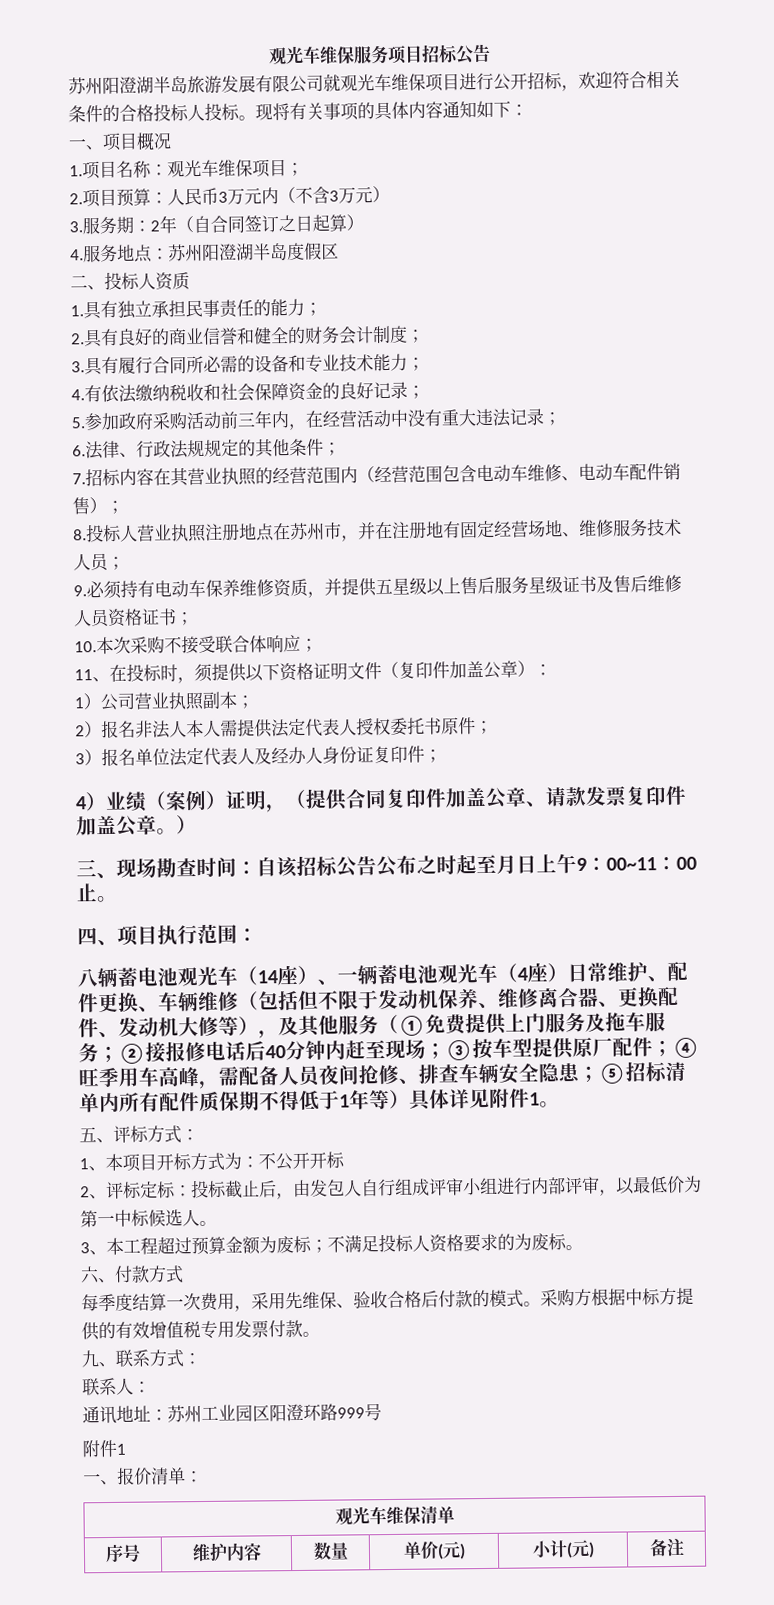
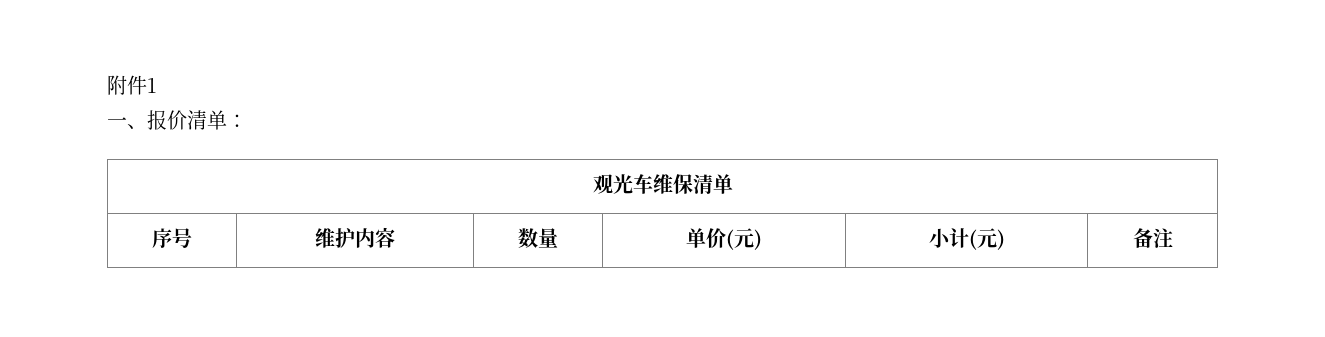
- 观光车维保服务项目招标公告
- 苏州阳澄湖半岛旅游发展有限公司就观光车维保项目进行公开招标，欢迎符合相关条件的合格投标人投标。现将有关事项的具体内容通知如下：
- 一、项目概况
- 1.项目名称：观光车维保项目；
- 2.项目预算：人民币3万元内（不含3万元）
- 3.服务期：2年（自合同签订之日起算）
- 4.服务地点：苏州阳澄湖半岛度假区
- 二、投标人资质
- 1.具有独立承担民事责任的能力；
- 2.具有良好的商业信誉和健全的财务会计制度；
- 3.具有履行合同所必需的设备和专业技术能力；
- 4.有依法缴纳税收和社会保障资金的良好记录；
- 5.参加政府采购活动前三年内，在经营活动中没有重大违法记录；
- 6.法律、行政法规规定的其他条件；
- 7.招标内容在其营业执照的经营范围内（经营范围包含电动车维修、电动车配件销售）；
- 8.投标人营业执照注册地点在苏州市，并在注册地有固定经营场地、维修服务技术人员；
- 9.必须持有电动车保养维修资质，并提供五星级以上售后服务星级证书及售后维修人员资格证书；
- 10.本次采购不接受联合体响应；
- 11、在投标时，须提供以下资格证明文件（复印件加盖公章）：
- 1）公司营业执照副本；
- 2）报名非法人本人需提供法定代表人授权委托书原件；
- 3）报名单位法定代表人及经办人身份证复印件；
- 4）业绩（案例）证明，（提供合同复印件加盖公章、请款发票复印件加盖公章。）
- 三、现场勘查时间：自该招标公告公布之时起至月日上午9：00~11：00止。
- 四、项目执行范围：
- 八辆蓄电池观光车（14座）、一辆蓄电池观光车（4座）日常维护、配件更换、车辆维修（包括但不限于发动机保养、维修离合器、更换配件、发动机大修等），及其他服务（①免费提供上门服务及拖车服务；②接报修电话后40分钟内赶至现场；③按车型提供原厂配件；④旺季用车高峰，需配备人员夜间抢修、排查车辆安全隐患；⑤招标清单内所有配件质保期不得低于1年等）具体详见附件1。
- 五、评标方式：
- 1、本项目开标方式为：不公开开标
- 2、评标定标：投标截止后，由发包人自行组成评审小组进行内部评审，以最低价为第一中标候选人。
- 3、本工程超过预算金额为废标；不满足投标人资格要求的为废标。
- 六、付款方式
- 每季度结算一次费用，采用先维保、验收合格后付款的模式。采购方根据中标方提供的有效增值税专用发票付款。
- 九、联系方式：
- 联系人：
- 通讯地址：苏州工业园区阳澄环路999号

